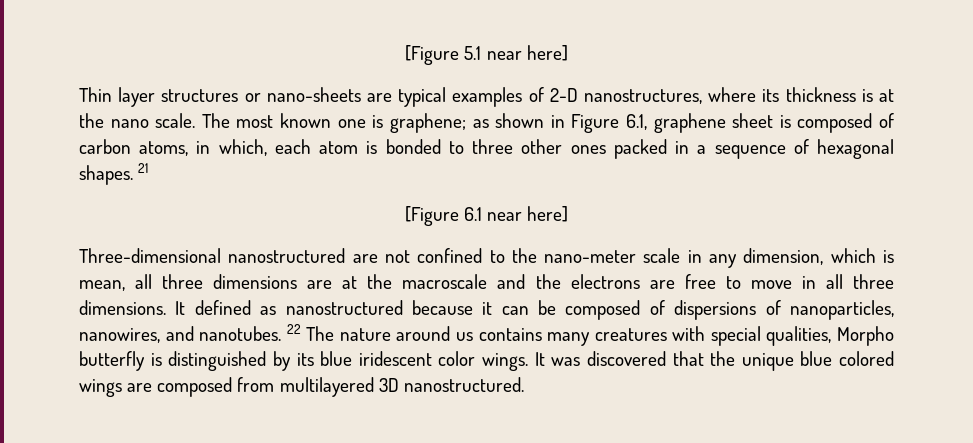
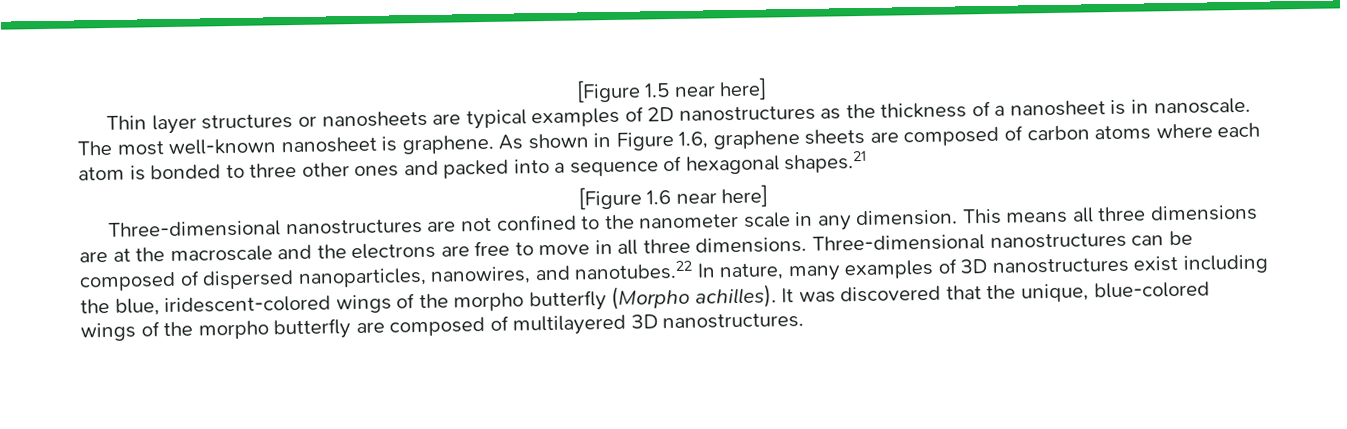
- [Figure 5.1 near here]
+ [Figure 1.5 near here]
- Thin layer structures or nano-sheets are typical examples of 2-D nanostructures, where its thickness is at the nano scale. The most known one is graphene; as shown in Figure 6.1, graphene sheet is composed of carbon atoms, in which, each atom is bonded to three other ones packed in a sequence of hexagonal shapes. 21
- [Figure 6.1 near here]
+ Thin layer structures or nanosheets are typical examples of 2D nanostructures as the thickness of a nanosheet is in nanoscale. The most well-known nanosheet is graphene. As shown in Figure 1.6, graphene sheets are composed of carbon atoms where each atom is bonded to three other ones and packed into a sequence of hexagonal shapes.21
+ [Figure 1.6 near here]
- Three-dimensional nanostructured are not confined to the nano-meter scale in any dimension, which is mean, all three dimensions are at the macroscale and the electrons are free to move in all three dimensions.
+ Three-dimensional nanostructures are not confined to the nanometer scale in any dimension. This means all three dimensions are at the macroscale and the electrons are free to move in all three dimensions.
- It defined as nanostructured because it can be composed of dispersions of nanoparticles, nanowires, and nanotubes. 22 The nature around us contains many creatures with special qualities, Morpho butterfly is distinguished by its blue iridescent color wings.
+ Three-dimensional nanostructures can be composed of dispersed nanoparticles, nanowires, and nanotubes.22 In nature, many examples of 3D nanostructures exist including the blue, iridescent-colored wings of the morpho butterfly (Morpho achilles).
- It was discovered that the unique blue colored wings are composed from multilayered 3D nanostructured.
+ It was discovered that the unique, blue-colored wings of the morpho butterfly are composed of multilayered 3D nanostructures.

